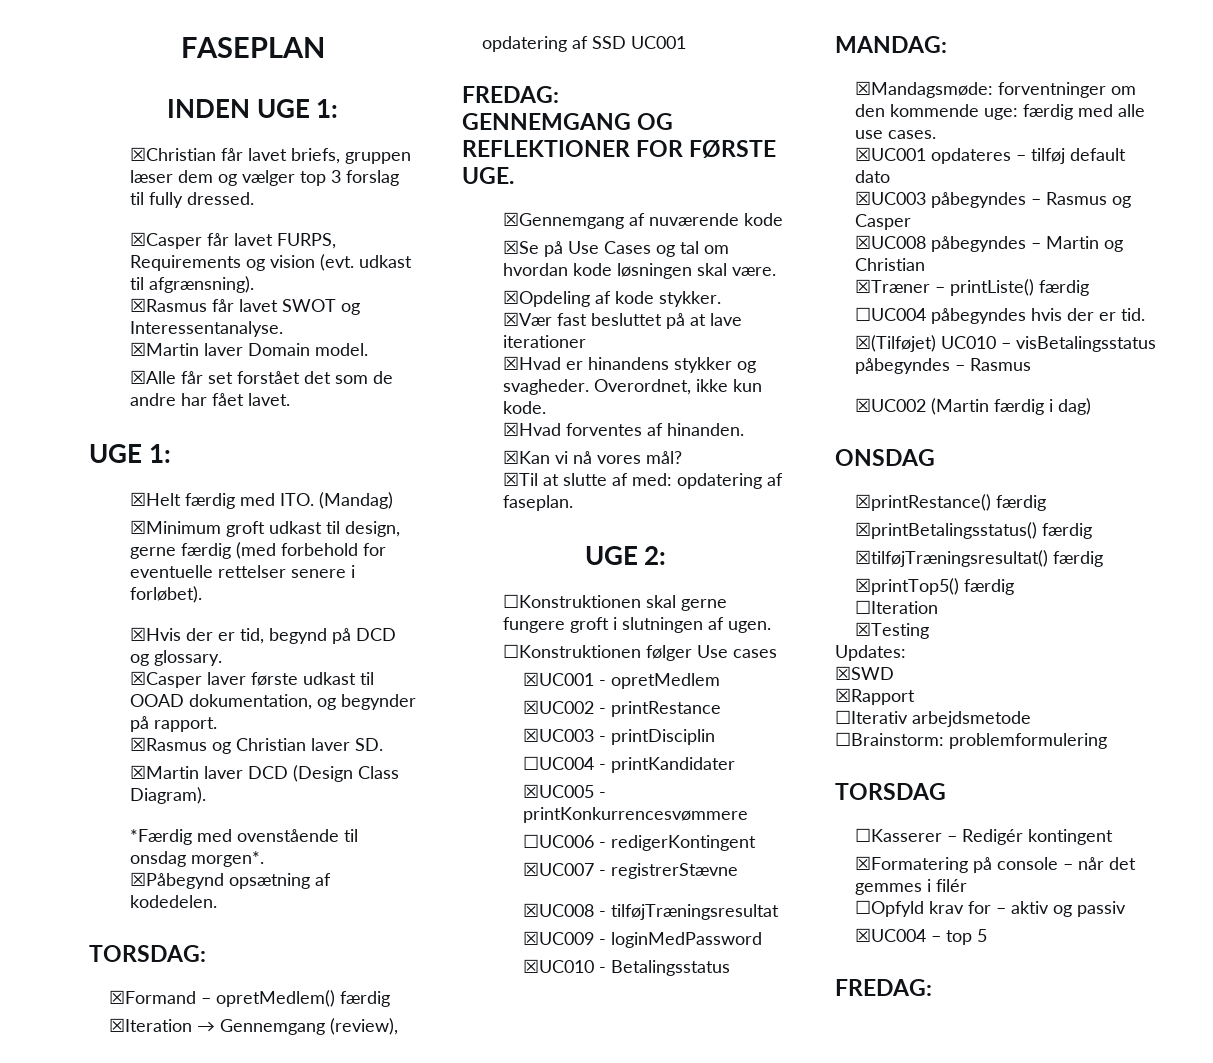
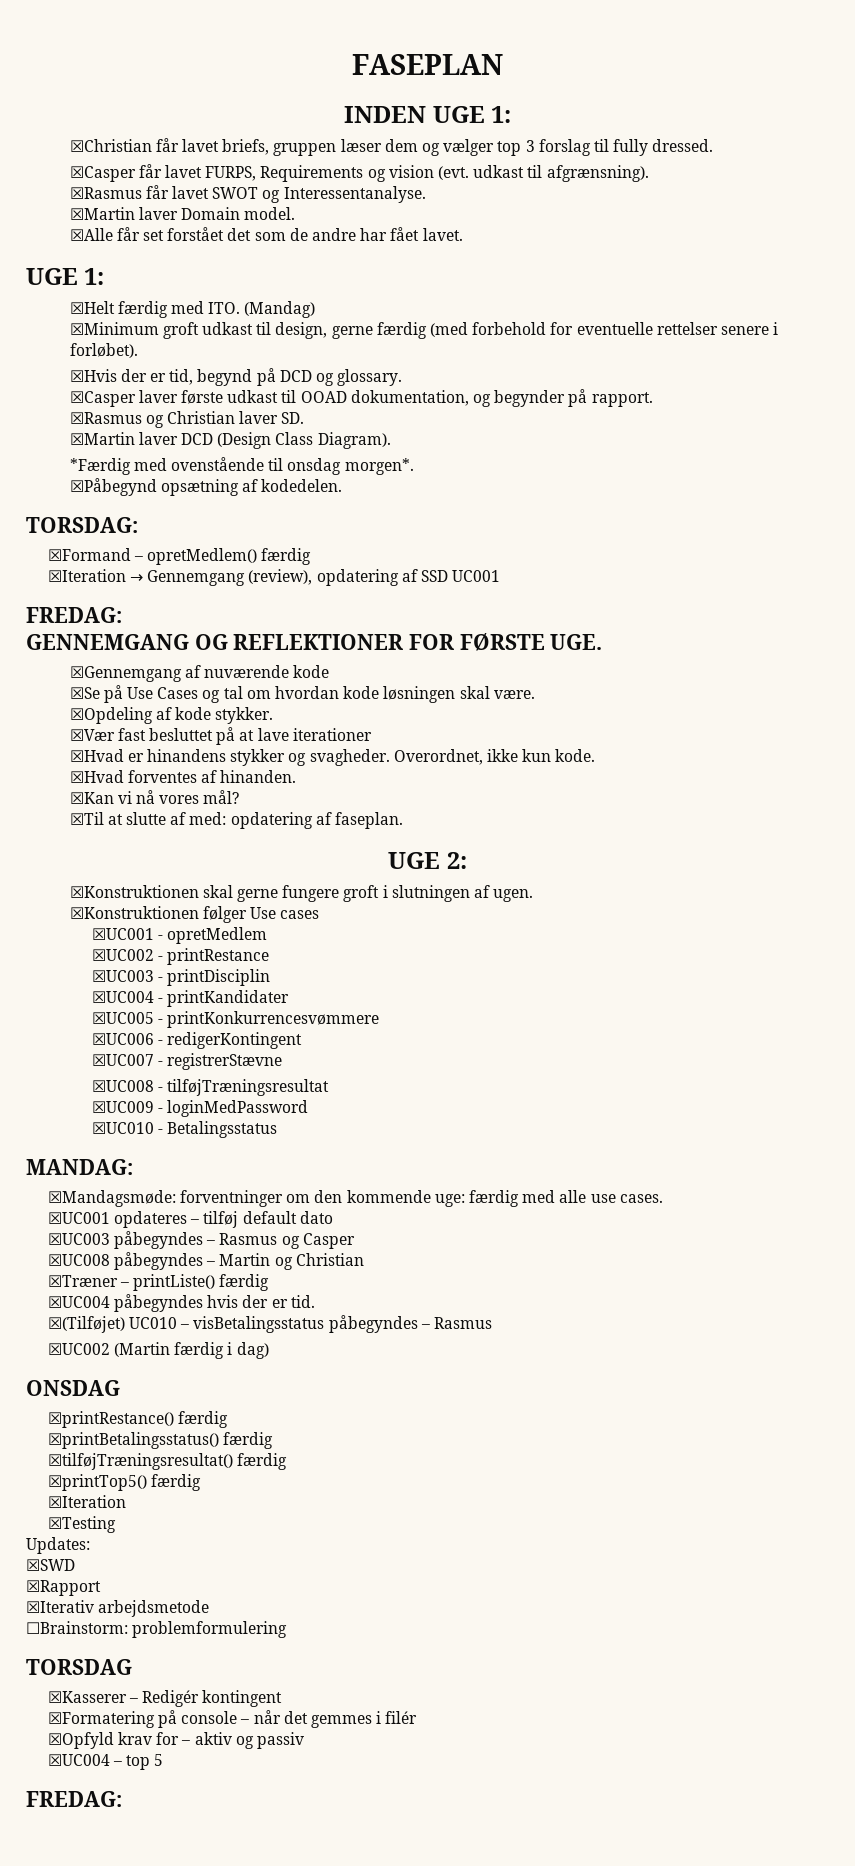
- ☐Konstruktionen skal gerne fungere groft i slutningen af ugen.
+ ☒Konstruktionen skal gerne fungere groft i slutningen af ugen.
- ☐Konstruktionen følger Use cases
+ ☒Konstruktionen følger Use cases
- ☐UC004 - printKandidater
+ ☒UC004 - printKandidater
- ☐UC006 - redigerKontingent
+ ☒UC006 - redigerKontingent
- ☐UC004 påbegyndes hvis der er tid.
+ ☒UC004 påbegyndes hvis der er tid.
  ☒printTop5() færdig
- ☐Iteration
+ ☒Iteration
- ☐Iterativ arbejdsmetode
+ ☒Iterativ arbejdsmetode
- ☐Kasserer – Redigér kontingent
+ ☒Kasserer – Redigér kontingent
- ☐Opfyld krav for – aktiv og passiv
+ ☒Opfyld krav for – aktiv og passiv

